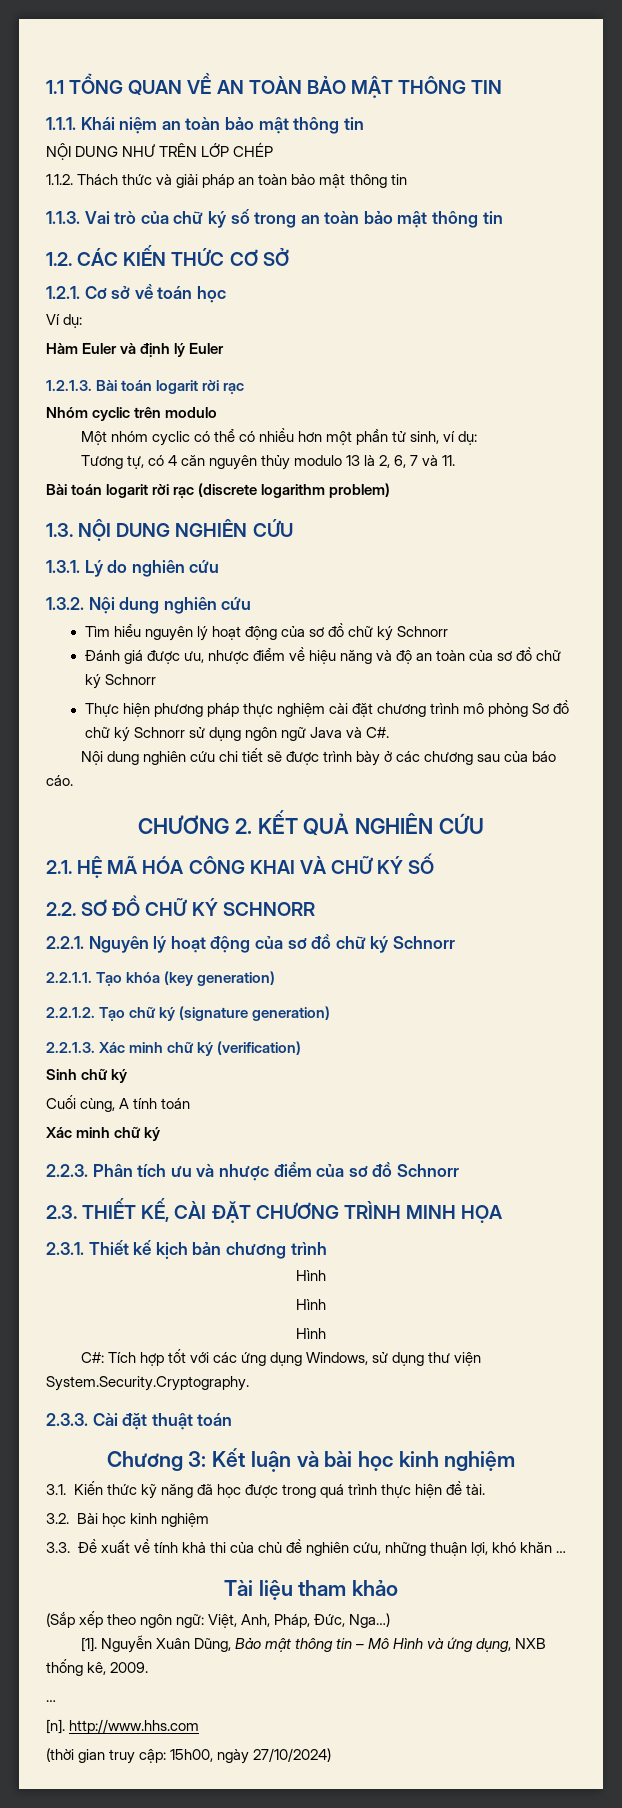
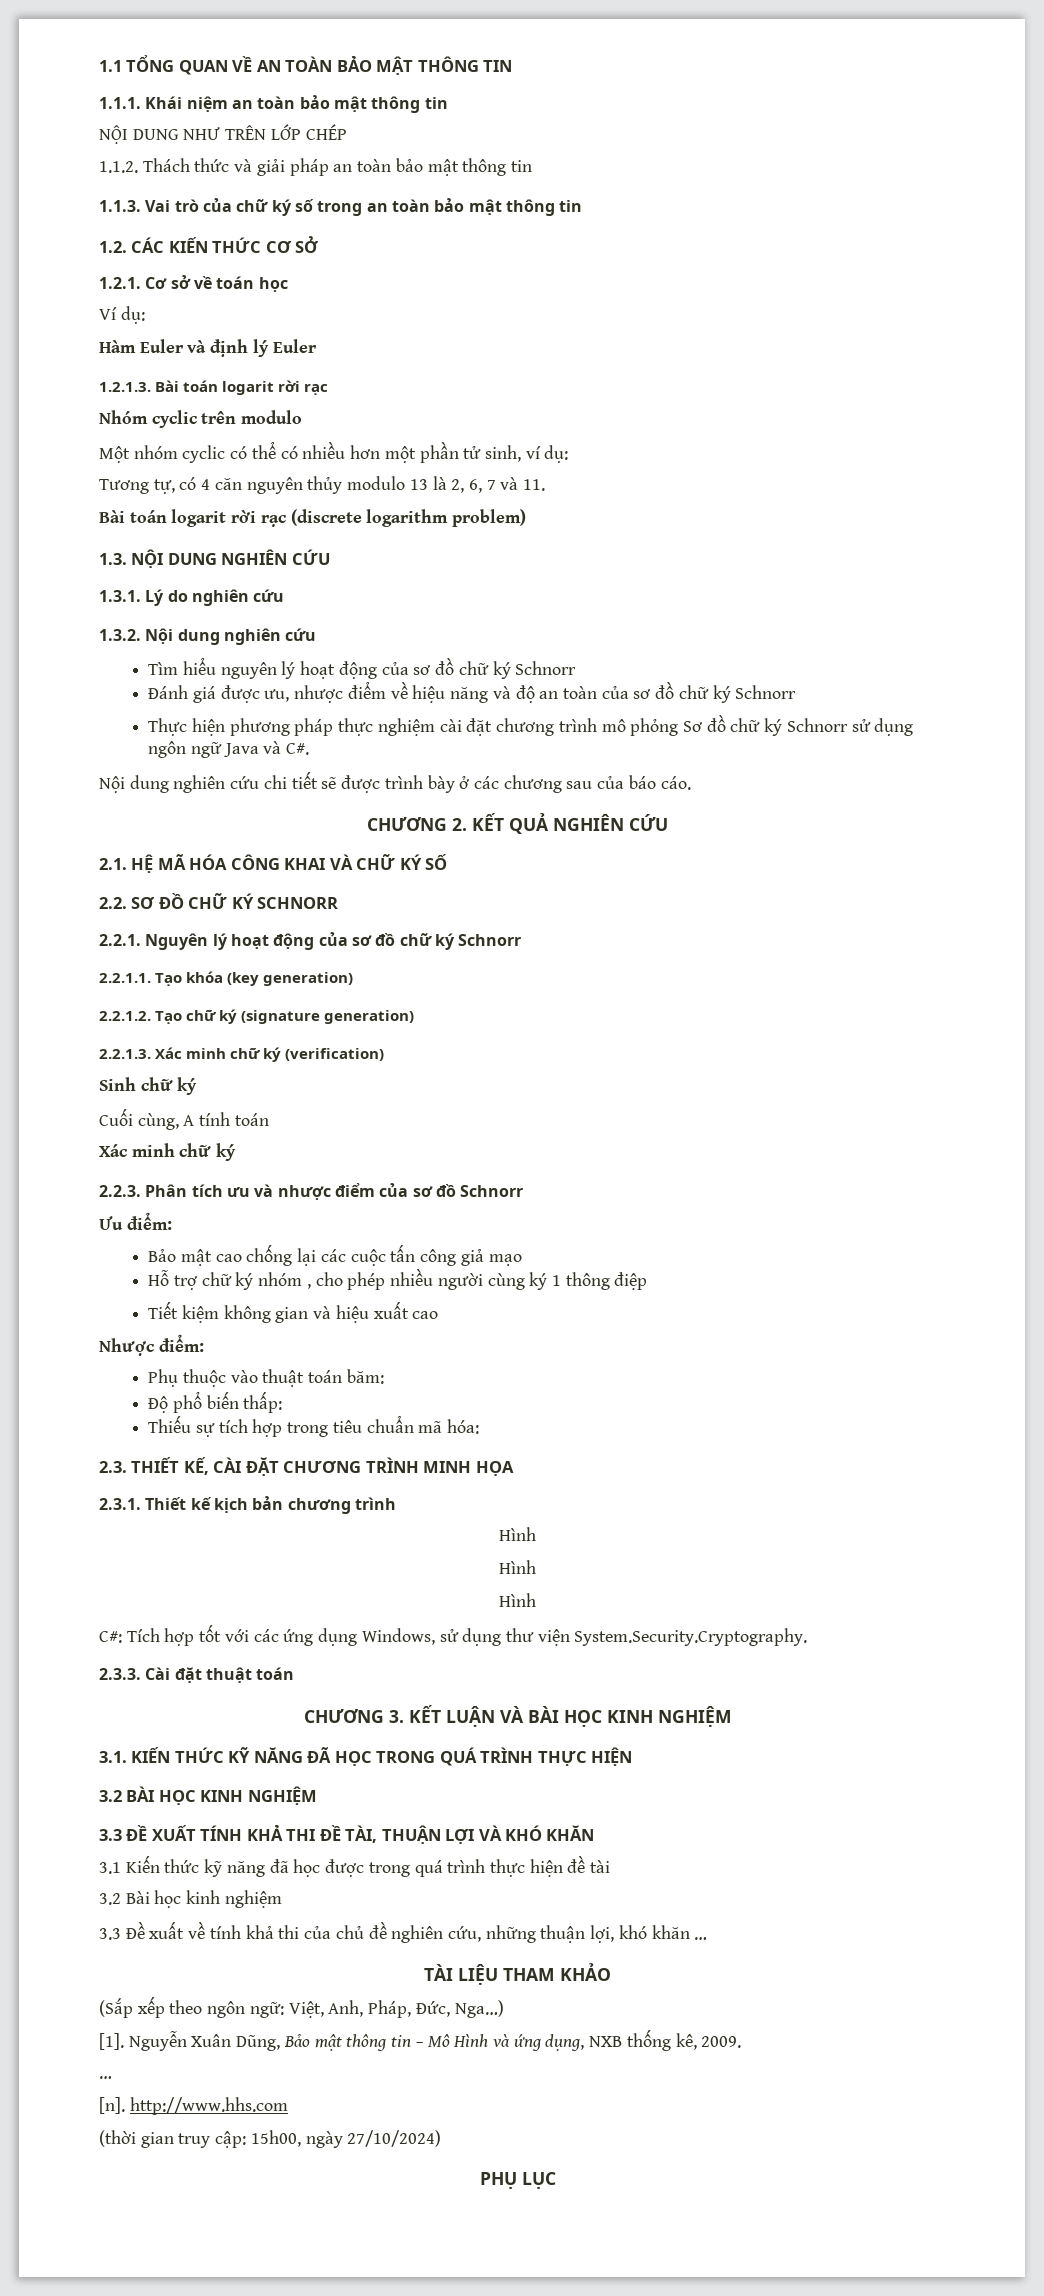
+ Ưu điểm:
+ Bảo mật cao chống lại các cuộc tấn công giả mạo
+ Hỗ trợ chữ ký nhóm , cho phép nhiều người cùng ký 1 thông điệp
+ Tiết kiệm không gian và hiệu xuất cao
+ Nhược điểm:
+ Phụ thuộc vào thuật toán băm:
+ Độ phổ biến thấp:
+ Thiếu sự tích hợp trong tiêu chuẩn mã hóa:
- Chương 3: Kết luận và bài học kinh nghiệm
- 3.1. Kiến thức kỹ năng đã học được trong quá trình thực hiện đề tài.
- 3.2. Bài học kinh nghiệm
+ CHƯƠNG 3. KẾT LUẬN VÀ BÀI HỌC KINH NGHIỆM
+ 3.1. KIẾN THỨC KỸ NĂNG ĐÃ HỌC TRONG QUÁ TRÌNH THỰC HIỆN
+ 3.2 BÀI HỌC KINH NGHIỆM
+ 3.3 ĐỀ XUẤT TÍNH KHẢ THI ĐỀ TÀI, THUẬN LỢI VÀ KHÓ KHĂN
+ 3.1 Kiến thức kỹ năng đã học được trong quá trình thực hiện đề tài
+ 3.2 Bài học kinh nghiệm
- 3.3. Đề xuất về tính khả thi của chủ đề nghiên cứu, những thuận lợi, khó khăn …
+ 3.3 Đề xuất về tính khả thi của chủ đề nghiên cứu, những thuận lợi, khó khăn …
- Tài liệu tham khảo
+ TÀI LIỆU THAM KHẢO
+ PHỤ LỤC

